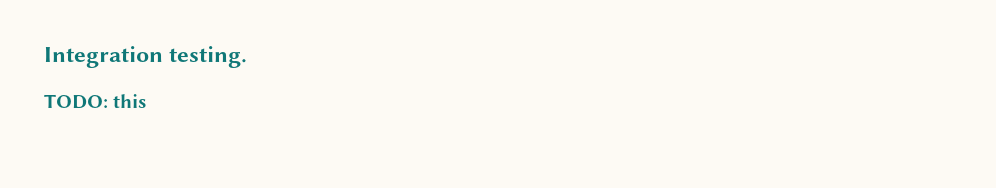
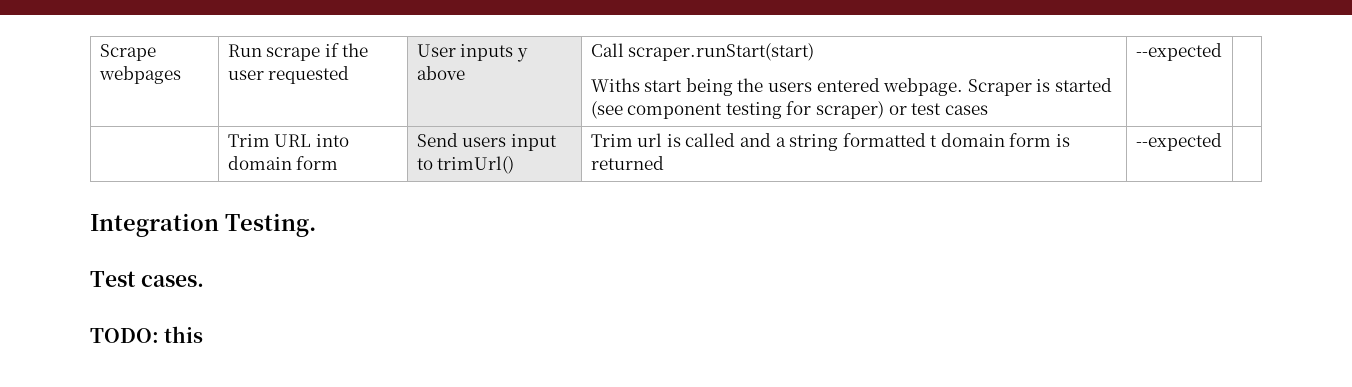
- Integration testing.
+ Scrape webpages | Run scrape if the user requested | User inputs y above | Call scraper.runStart(start)
+ Withs start being the users entered webpage. Scraper is started (see component testing for scraper) or test cases | --expected |
+ | Trim URL into domain form | Send users input to trimUrl() | Trim url is called and a string formatted t domain form is returned | --expected |
+ Integration Testing.
+ Test cases.

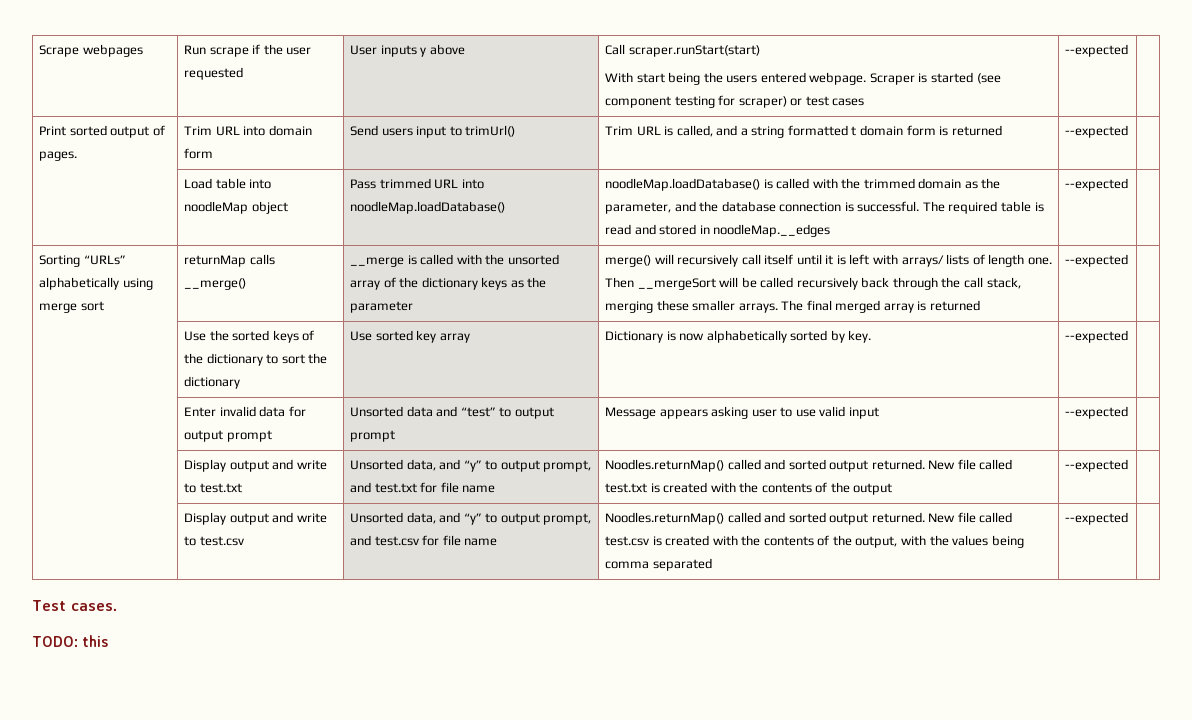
  Scrape webpages | Run scrape if the user requested | User inputs y above | Call scraper.runStart(start)
- Withs start being the users entered webpage. Scraper is started (see component testing for scraper) or test cases | --expected |
+ With start being the users entered webpage. Scraper is started (see component testing for scraper) or test cases | --expected |
- | Trim URL into domain form | Send users input to trimUrl() | Trim url is called and a string formatted t domain form is returned | --expected |
+ Print sorted output of pages. | Trim URL into domain form | Send users input to trimUrl() | Trim URL is called, and a string formatted t domain form is returned | --expected |
- Integration Testing.
+ | Load table into noodleMap object | Pass trimmed URL into noodleMap.loadDatabase() | noodleMap.loadDatabase() is called with the trimmed domain as the parameter, and the database connection is successful. The required table is read and stored in noodleMap.__edges | --expected |
+ Sorting “URLs” alphabetically using merge sort | returnMap calls __merge() | __merge is called with the unsorted array of the dictionary keys as the parameter | merge() will recursively call itself until it is left with arrays/ lists of length one. Then __mergeSort will be called recursively back through the call stack, merging these smaller arrays. The final merged array is returned | --expected |
+ | Use the sorted keys of the dictionary to sort the dictionary | Use sorted key array | Dictionary is now alphabetically sorted by key. | --expected |
+ | Enter invalid data for output prompt | Unsorted data and “test” to output prompt | Message appears asking user to use valid input | --expected |
+ | Display output and write to test.txt | Unsorted data, and “y” to output prompt, and test.txt for file name | Noodles.returnMap() called and sorted output returned. New file called test.txt is created with the contents of the output | --expected |
+ | Display output and write to test.csv | Unsorted data, and “y” to output prompt, and test.csv for file name | Noodles.returnMap() called and sorted output returned. New file called test.csv is created with the contents of the output, with the values being comma separated | --expected

